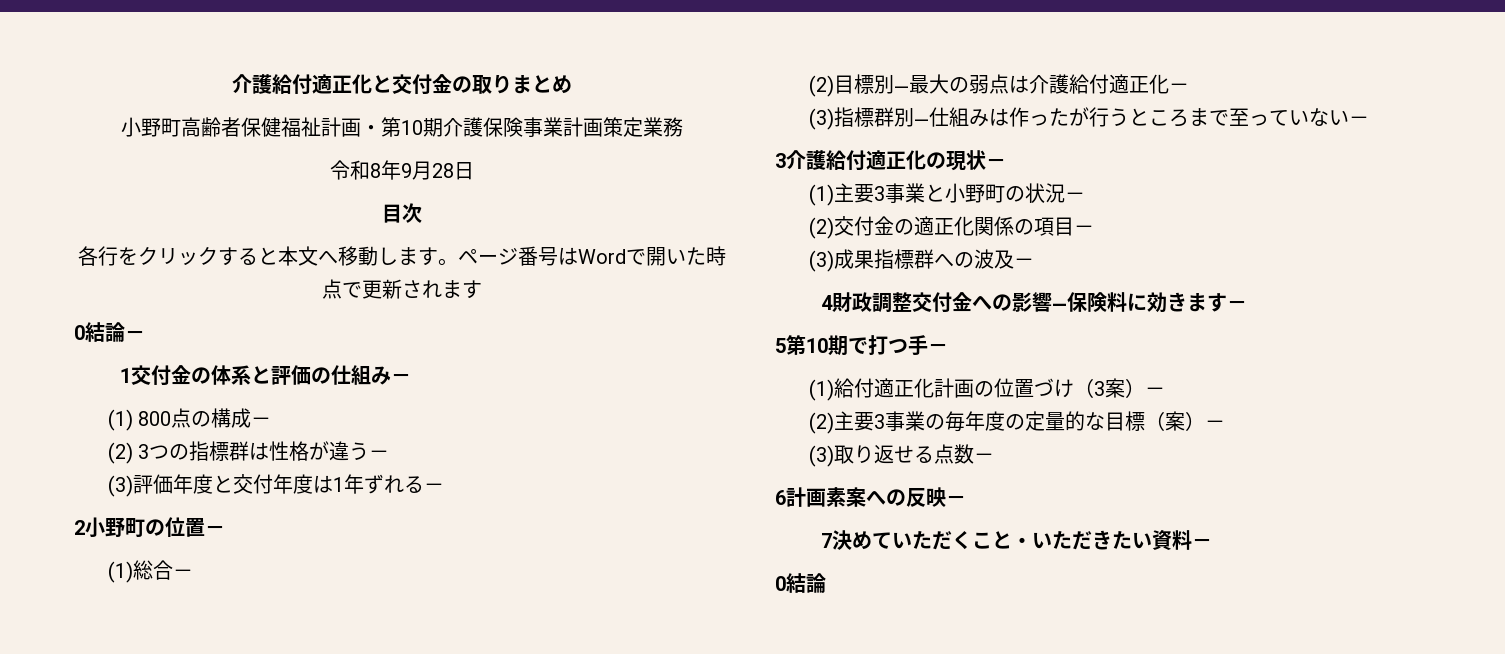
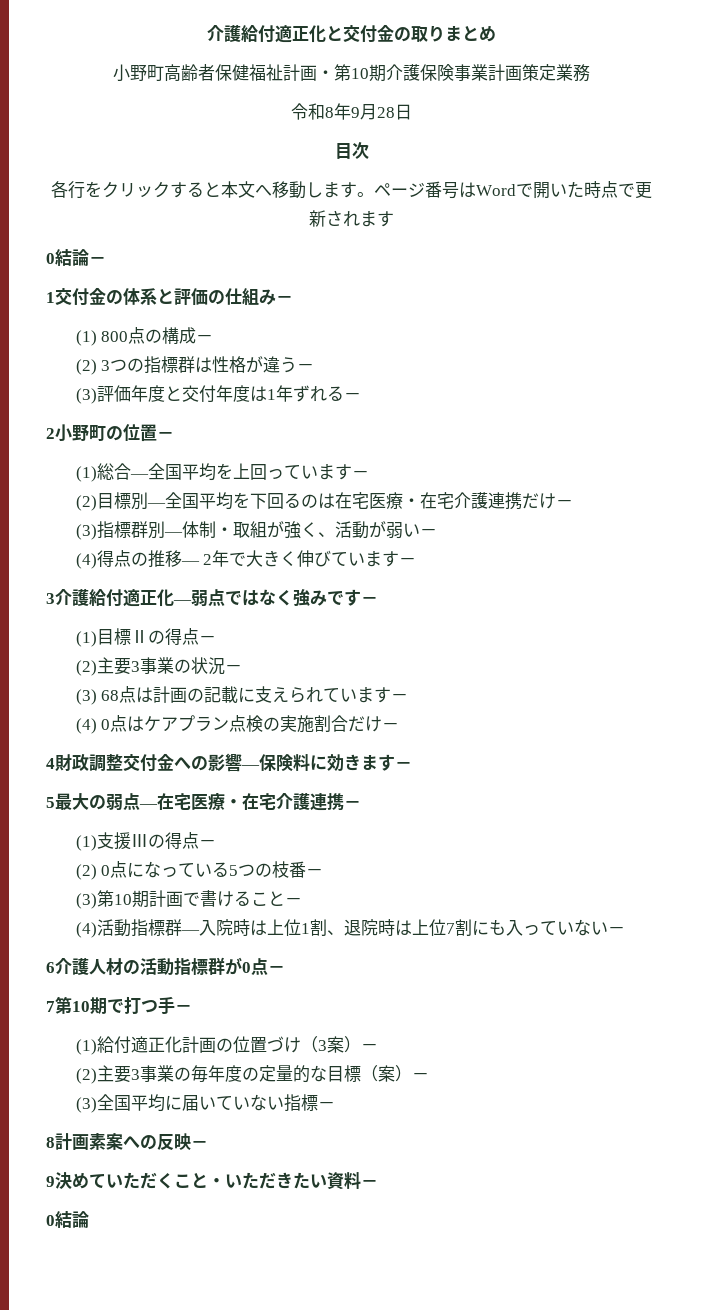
- (1)総合－
- (2)目標別―最大の弱点は介護給付適正化－
+ (1)総合―全国平均を上回っています－
+ (2)目標別―全国平均を下回るのは在宅医療・在宅介護連携だけ－
- (3)指標群別―仕組みは作ったが行うところまで至っていない－
+ (3)指標群別―体制・取組が強く、活動が弱い－
+ (4)得点の推移― 2年で大きく伸びています－
- 3介護給付適正化の現状－
- (1)主要3事業と小野町の状況－
+ 3介護給付適正化―弱点ではなく強みです－
+ (1)目標Ⅱの得点－
+ (2)主要3事業の状況－
- (2)交付金の適正化関係の項目－
- (3)成果指標群への波及－
+ (3) 68点は計画の記載に支えられています－
+ (4) 0点はケアプラン点検の実施割合だけ－
- 5第10期で打つ手－
+ 5最大の弱点―在宅医療・在宅介護連携－
+ (1)支援Ⅲの得点－
+ (2) 0点になっている5つの枝番－
+ (3)第10期計画で書けること－
+ (4)活動指標群―入院時は上位1割、退院時は上位7割にも入っていない－
+ 6介護人材の活動指標群が0点－
+ 7第10期で打つ手－
- (3)取り返せる点数－
- 6計画素案への反映－
+ (3)全国平均に届いていない指標－
+ 8計画素案への反映－
- 7決めていただくこと・いただきたい資料－
+ 9決めていただくこと・いただきたい資料－

